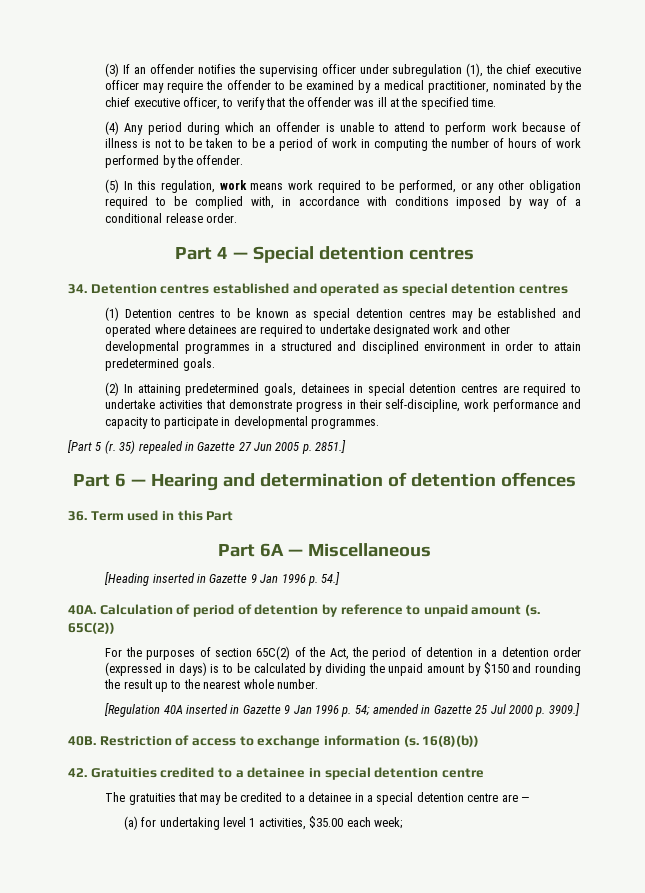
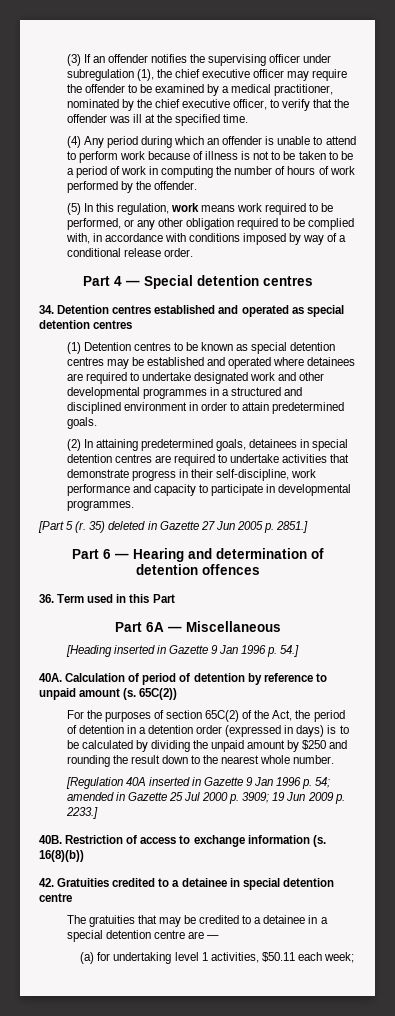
- 35) repealed in Gazette 27 Jun 2005 p. 2851.]
+ 35) deleted in Gazette 27 Jun 2005 p. 2851.]
- For the purposes of section 65C(2) of the Act, the period of detention in a detention order (expressed in days) is to be calculated by dividing the unpaid amount by $150 and rounding the result up to the nearest whole number.
+ For the purposes of section 65C(2) of the Act, the period of detention in a detention order (expressed in days) is to be calculated by dividing the unpaid amount by $250 and rounding the result down to the nearest whole number.
- [Regulation 40A inserted in Gazette 9 Jan 1996 p. 54; amended in Gazette 25 Jul 2000 p. 3909.]
+ [Regulation 40A inserted in Gazette 9 Jan 1996 p. 54; amended in Gazette 25 Jul 2000 p. 3909; 19 Jun 2009 p. 2233.]
- (a) for undertaking level 1 activities, $35.00 each week;
+ (a) for undertaking level 1 activities, $50.11 each week;

